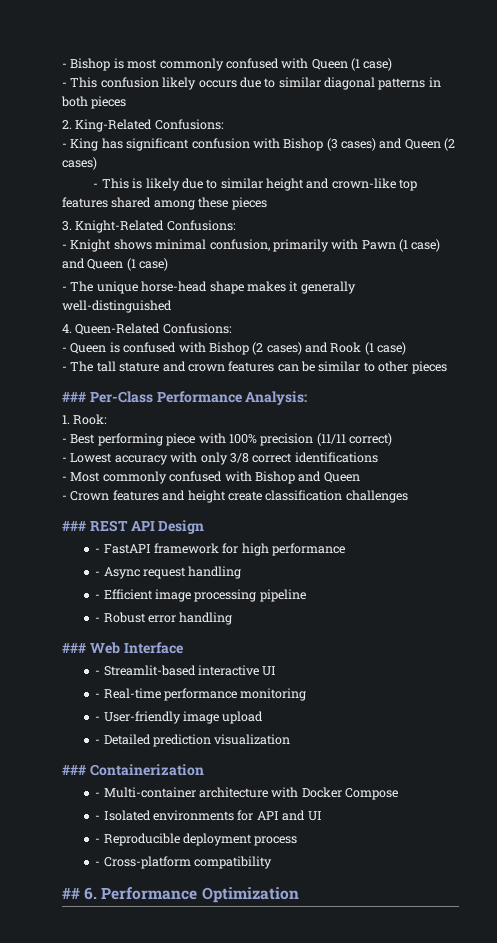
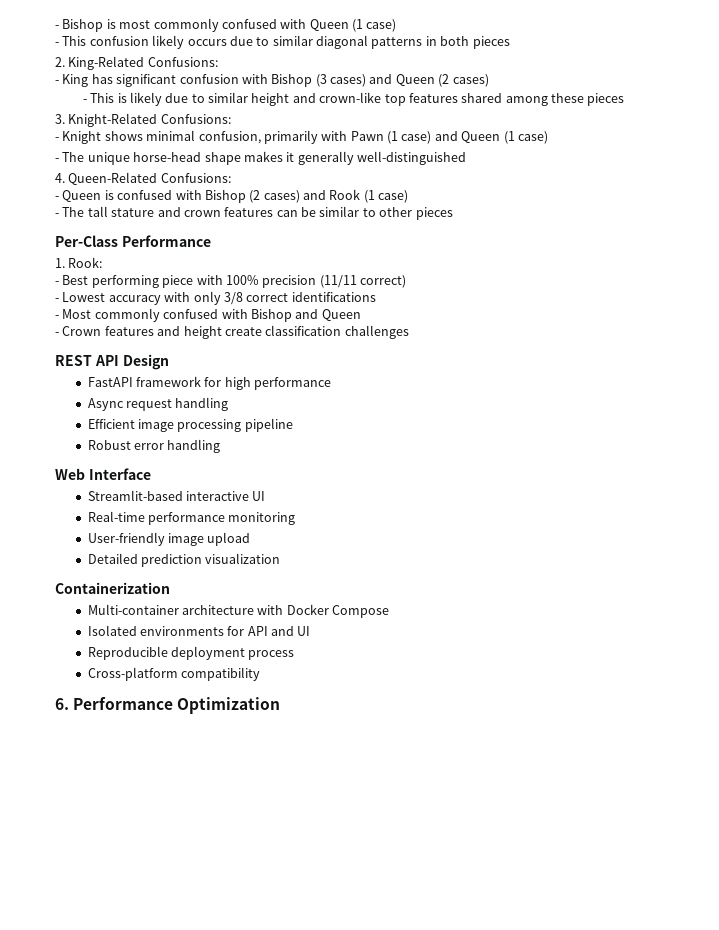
- ### Per-Class Performance Analysis:
+ Per-Class Performance
- ### REST API Design
+ REST API Design
- - FastAPI framework for high performance
+ FastAPI framework for high performance
- - Async request handling
+ Async request handling
- - Efficient image processing pipeline
+ Efficient image processing pipeline
- - Robust error handling
+ Robust error handling
- ### Web Interface
+ Web Interface
- - Streamlit-based interactive UI
+ Streamlit-based interactive UI
- - Real-time performance monitoring
+ Real-time performance monitoring
- - User-friendly image upload
+ User-friendly image upload
- - Detailed prediction visualization
+ Detailed prediction visualization
- ### Containerization
+ Containerization
- - Multi-container architecture with Docker Compose
+ Multi-container architecture with Docker Compose
- - Isolated environments for API and UI
+ Isolated environments for API and UI
- - Reproducible deployment process
+ Reproducible deployment process
- - Cross-platform compatibility
+ Cross-platform compatibility
- ## 6. Performance Optimization
+ 6. Performance Optimization

